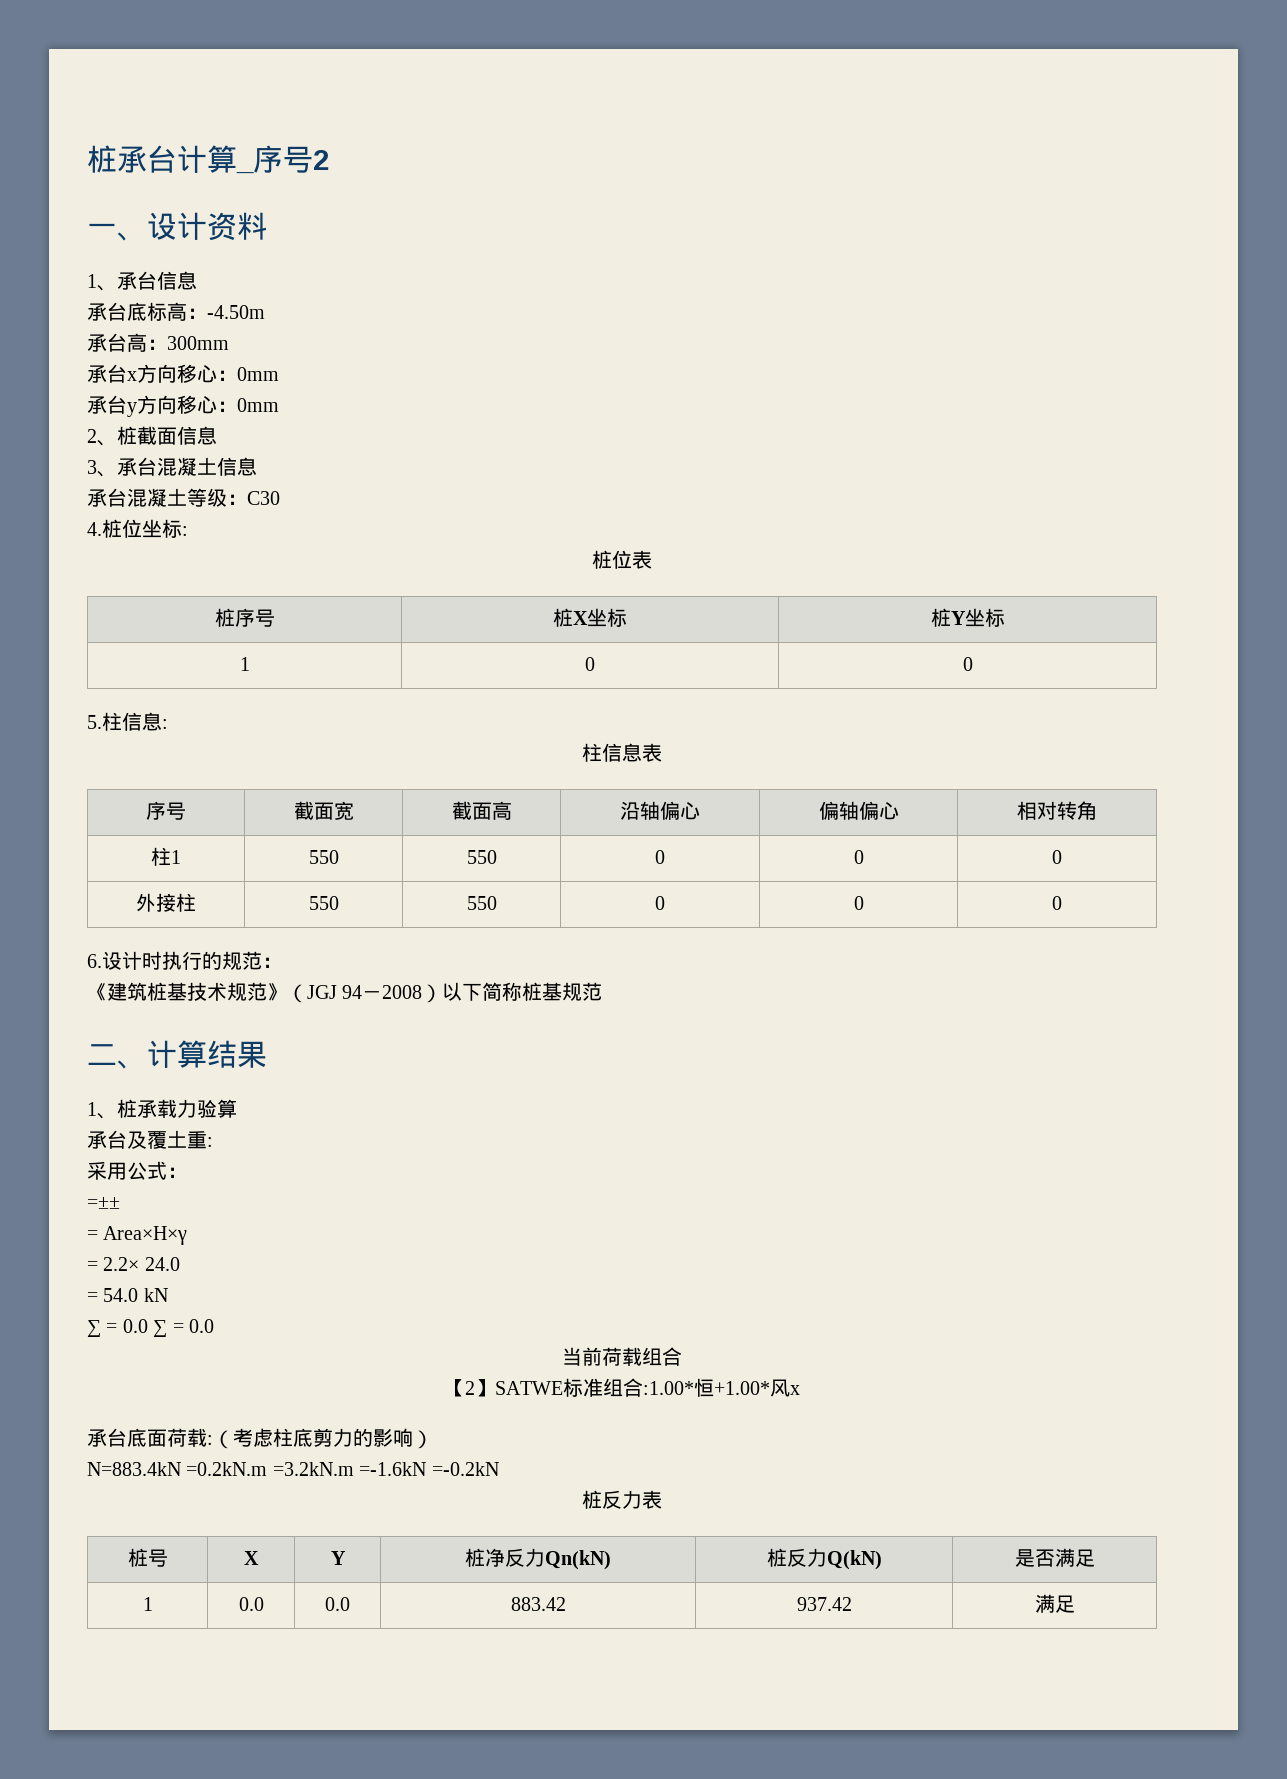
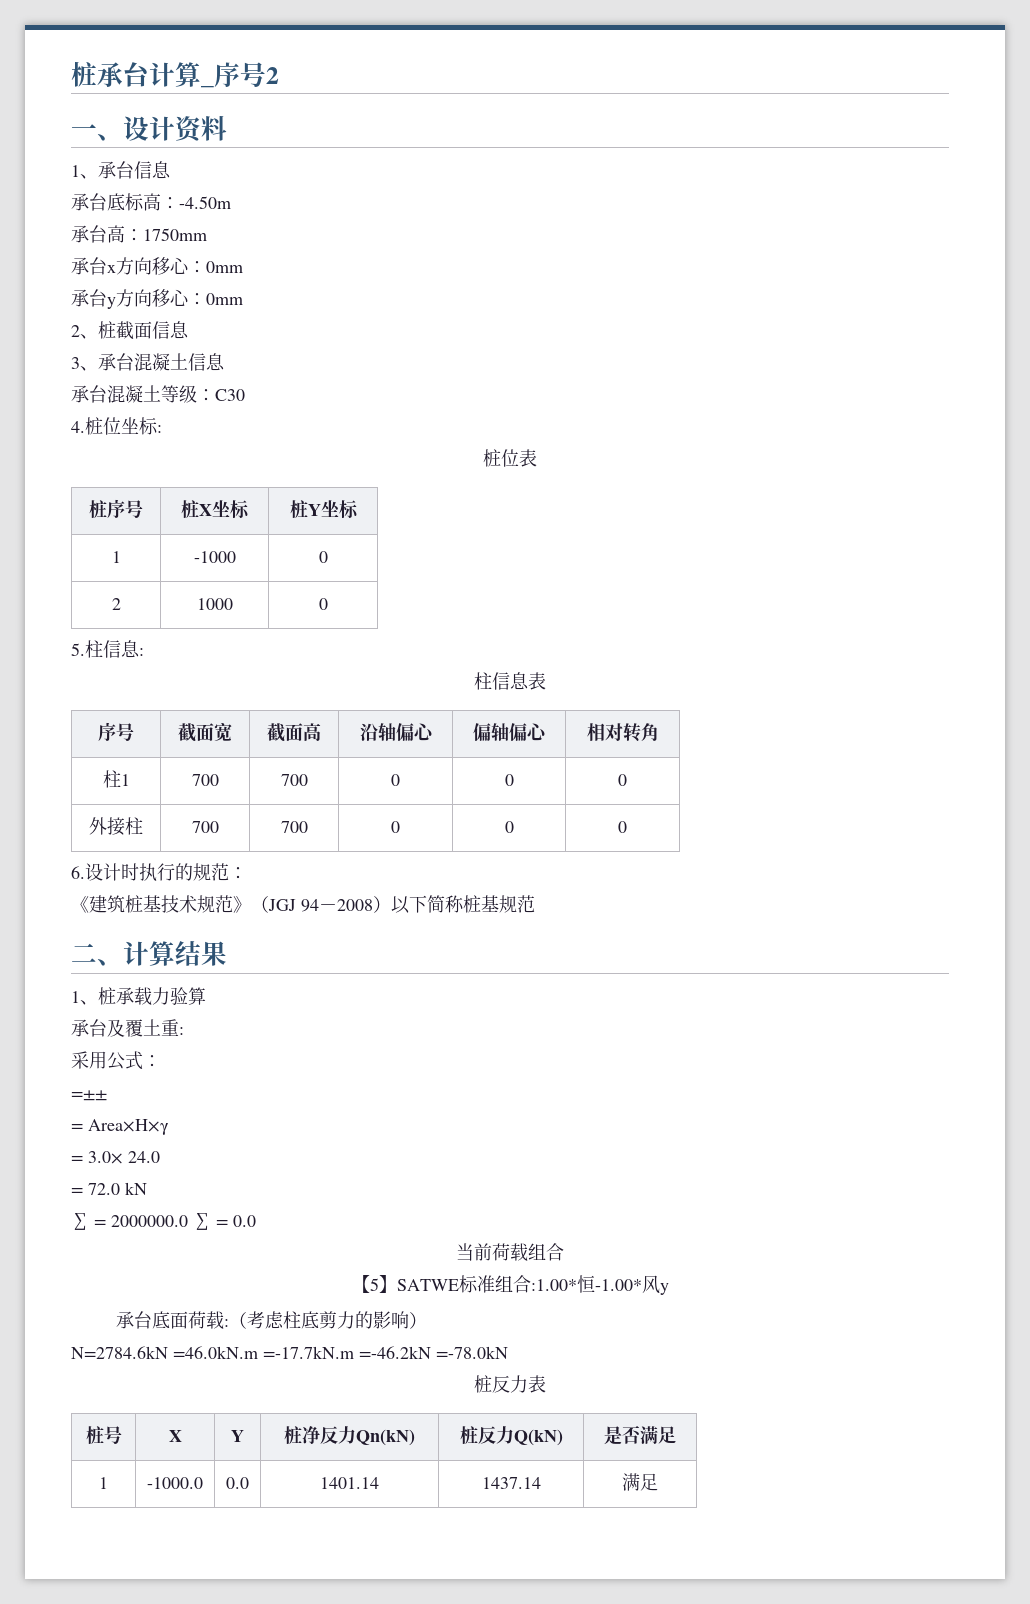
- 承台高：300mm
+ 承台高：1750mm
- 1 | 0 | 0
+ 1 | -1000 | 0
+ 2 | 1000 | 0
- 柱1 | 550 | 550 | 0 | 0 | 0
+ 柱1 | 700 | 700 | 0 | 0 | 0
- 外接柱 | 550 | 550 | 0 | 0 | 0
+ 外接柱 | 700 | 700 | 0 | 0 | 0
- = 2.2× 24.0
+ = 3.0× 24.0
- = 54.0 kN
+ = 72.0 kN
- ∑ = 0.0 ∑ = 0.0
+ ∑ = 2000000.0 ∑ = 0.0
- 【2】SATWE标准组合:1.00*恒+1.00*风x
+ 【5】SATWE标准组合:1.00*恒-1.00*风y
- N=883.4kN =0.2kN.m =3.2kN.m =-1.6kN =-0.2kN
+ N=2784.6kN =46.0kN.m =-17.7kN.m =-46.2kN =-78.0kN
- 1 | 0.0 | 0.0 | 883.42 | 937.42 | 满足
+ 1 | -1000.0 | 0.0 | 1401.14 | 1437.14 | 满足

